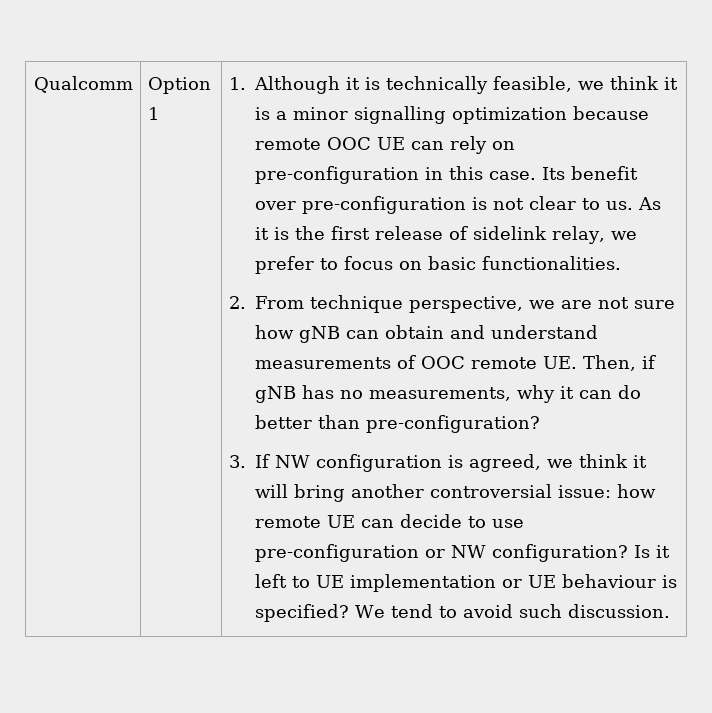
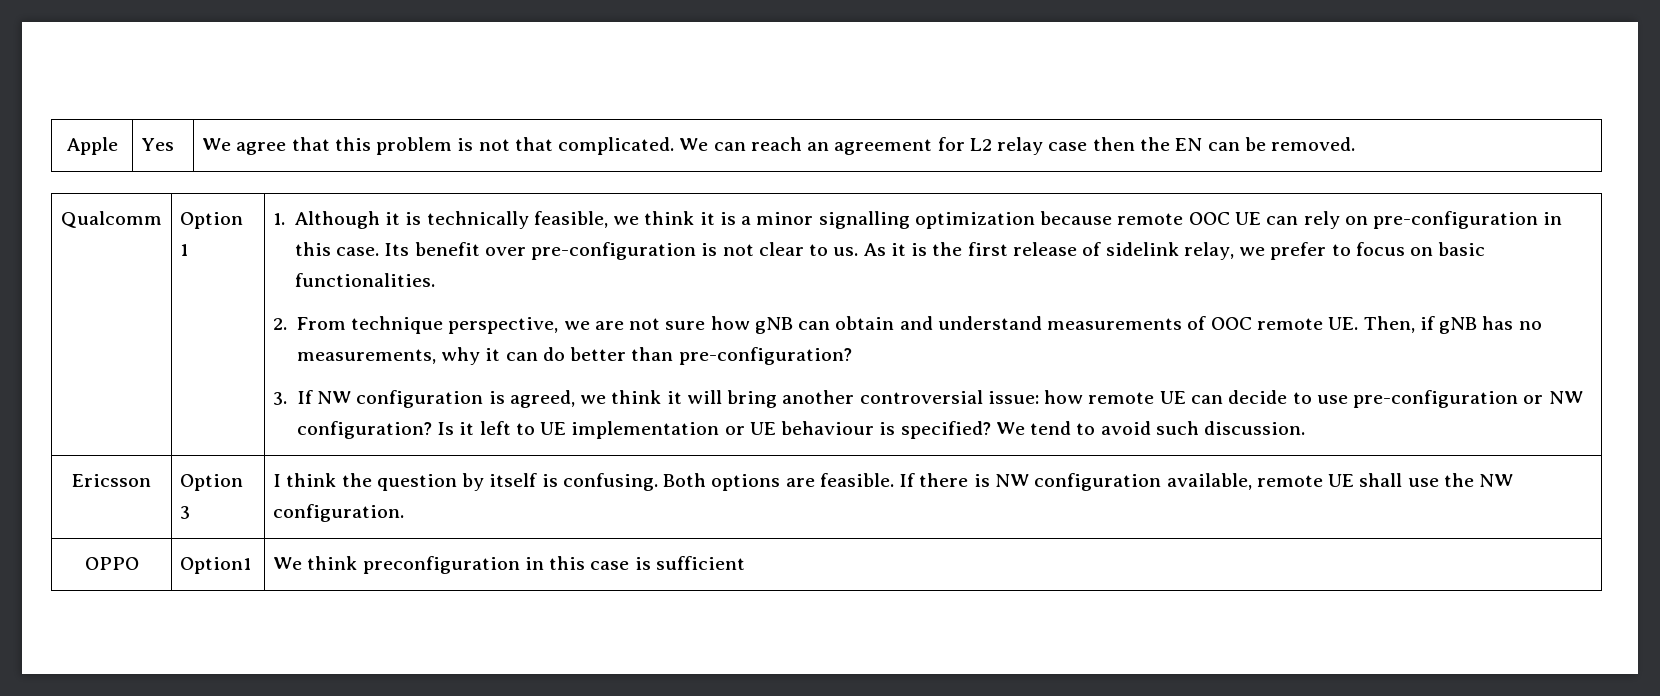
+ Apple | Yes | We agree that this problem is not that complicated. We can reach an agreement for L2 relay case then the EN can be removed.
+ Ericsson | Option 3 | I think the question by itself is confusing. Both options are feasible. If there is NW configuration available, remote UE shall use the NW configuration.
+ OPPO | Option1 | We think preconfiguration in this case is sufficient

